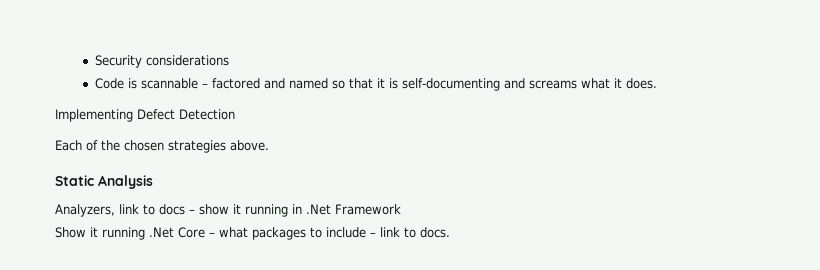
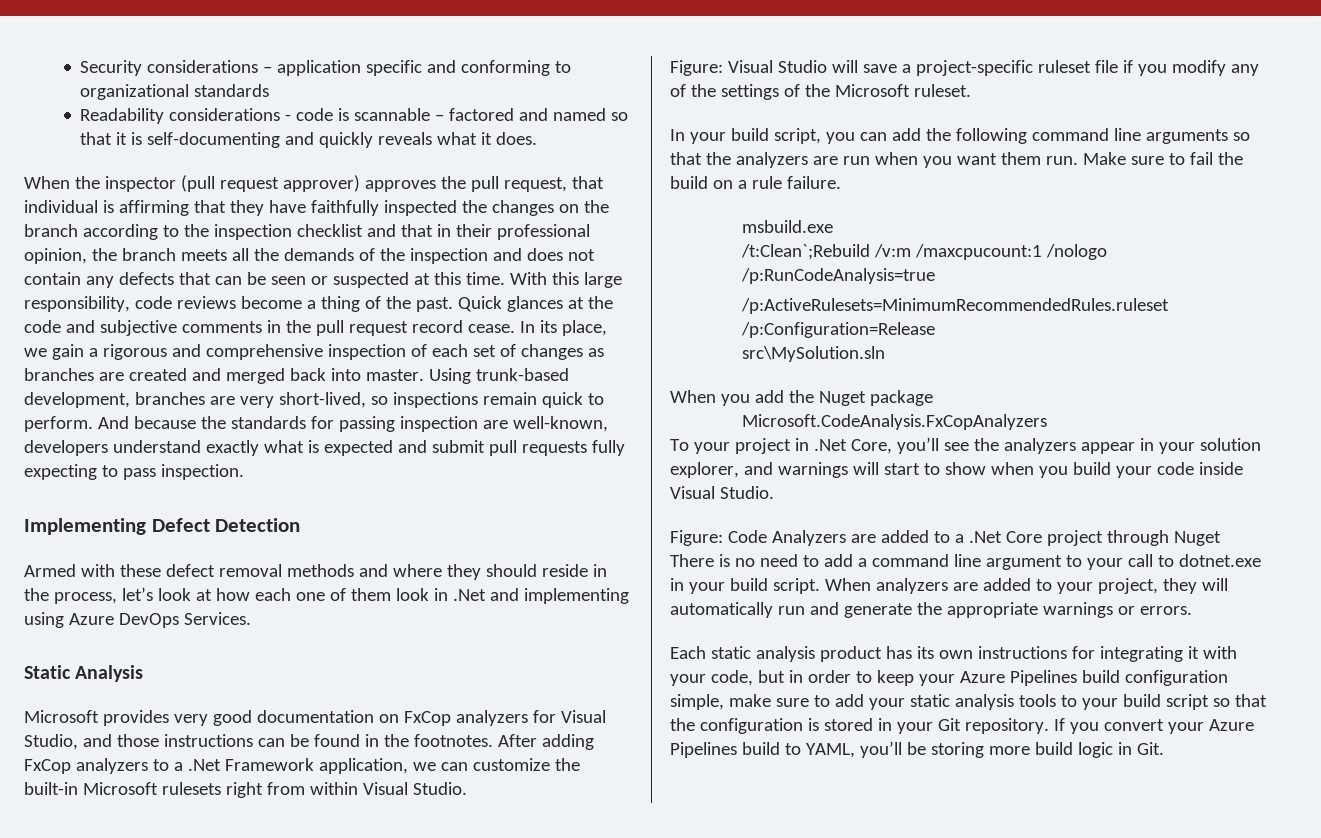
- Security considerations
- Code is scannable – factored and named so that it is self-documenting and screams what it does.
+ Security considerations – application specific and conforming to organizational standards
+ Readability considerations - code is scannable – factored and named so that it is self-documenting and quickly reveals what it does.
+ When the inspector (pull request approver) approves the pull request, that individual is affirming that they have faithfully inspected the changes on the branch according to the inspection checklist and that in their professional opinion, the branch meets all the demands of the inspection and does not contain any defects that can be seen or suspected at this time. With this large responsibility, code reviews become a thing of the past. Quick glances at the code and subjective comments in the pull request record cease. In its place, we gain a rigorous and comprehensive inspection of each set of changes as branches are created and merged back into master. Using trunk-based development, branches are very short-lived, so inspections remain quick to perform. And because the standards for passing inspection are well-known, developers understand exactly what is expected and submit pull requests fully expecting to pass inspection.
  Implementing Defect Detection
- Each of the chosen strategies above.
+ Armed with these defect removal methods and where they should reside in the process, let’s look at how each one of them look in .Net and implementing using Azure DevOps Services.
  Static Analysis
- Analyzers, link to docs – show it running in .Net Framework
- Show it running .Net Core – what packages to include – link to docs.
+ Microsoft provides very good documentation on FxCop analyzers for Visual Studio, and those instructions can be found in the footnotes. After adding FxCop analyzers to a .Net Framework application, we can customize the built-in Microsoft rulesets right from within Visual Studio.
+ Figure: Visual Studio will save a project-specific ruleset file if you modify any of the settings of the Microsoft ruleset.
+ In your build script, you can add the following command line arguments so that the analyzers are run when you want them run. Make sure to fail the build on a rule failure.
+ msbuild.exe
+ /t:Clean`;Rebuild /v:m /maxcpucount:1 /nologo /p:RunCodeAnalysis=true
+ /p:ActiveRulesets=MinimumRecommendedRules.ruleset /p:Configuration=Release
+ src\MySolution.sln
+ When you add the Nuget package
+ Microsoft.CodeAnalysis.FxCopAnalyzers
+ To your project in .Net Core, you’ll see the analyzers appear in your solution explorer, and warnings will start to show when you build your code inside Visual Studio.
+ Figure: Code Analyzers are added to a .Net Core project through Nuget
+ There is no need to add a command line argument to your call to dotnet.exe in your build script. When analyzers are added to your project, they will automatically run and generate the appropriate warnings or errors.
+ Each static analysis product has its own instructions for integrating it with your code, but in order to keep your Azure Pipelines build configuration simple, make sure to add your static analysis tools to your build script so that the configuration is stored in your Git repository. If you convert your Azure Pipelines build to YAML, you’ll be storing more build logic in Git.

